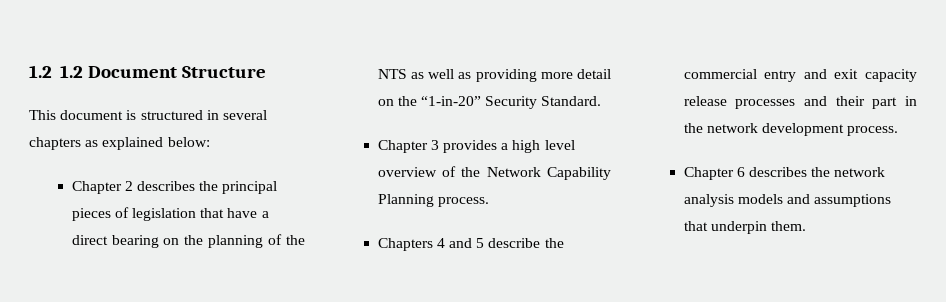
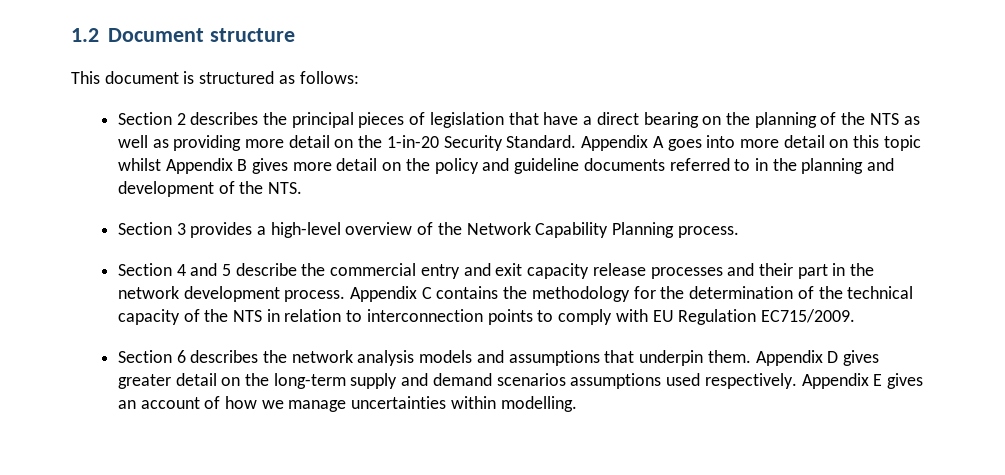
- 1.2 1.2 Document Structure
+ 1.2 Document structure
- This document is structured in several chapters as explained below:
- Chapter 2 describes the principal pieces of legislation that have a direct bearing on the planning of the NTS as well as providing more detail on the “1-in-20” Security Standard.
- Chapter 3 provides a high level overview of the Network Capability Planning process.
+ This document is structured as follows:
+ Section 2 describes the principal pieces of legislation that have a direct bearing on the planning of the NTS as well as providing more detail on the 1-in-20 Security Standard. Appendix A goes into more detail on this topic whilst Appendix B gives more detail on the policy and guideline documents referred to in the planning and development of the NTS.
+ Section 3 provides a high-level overview of the Network Capability Planning process.
- Chapters 4 and 5 describe the commercial entry and exit capacity release processes and their part in the network development process.
- Chapter 6 describes the network analysis models and assumptions that underpin them.
+ Section 4 and 5 describe the commercial entry and exit capacity release processes and their part in the network development process. Appendix C contains the methodology for the determination of the technical capacity of the NTS in relation to interconnection points to comply with EU Regulation EC715/2009.
+ Section 6 describes the network analysis models and assumptions that underpin them.
+ Appendix D gives greater detail on the long-term supply and demand scenarios assumptions used respectively. Appendix E gives an account of how we manage uncertainties within modelling.

